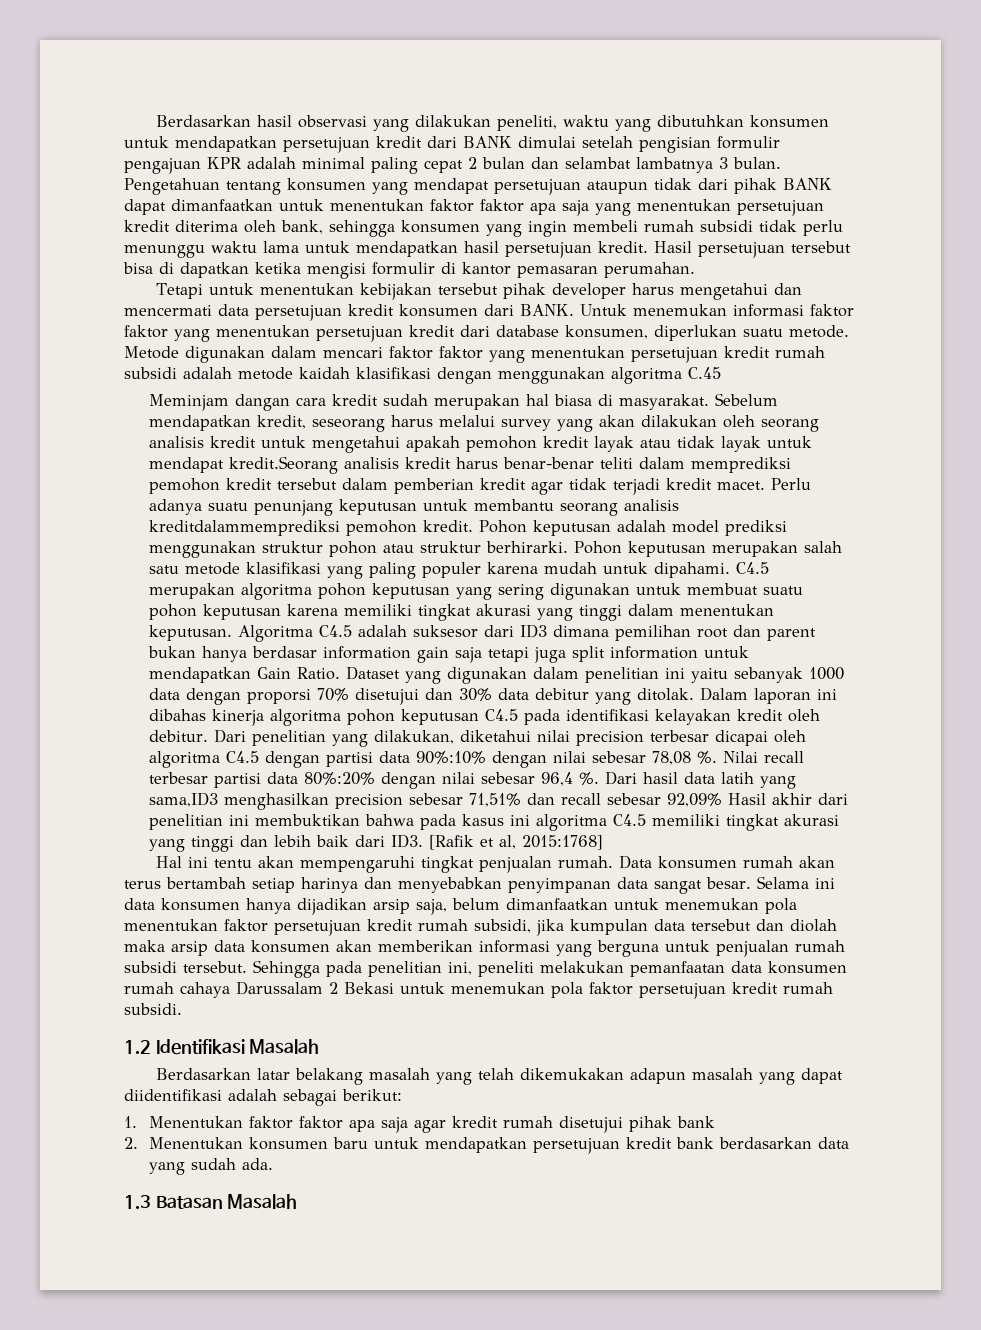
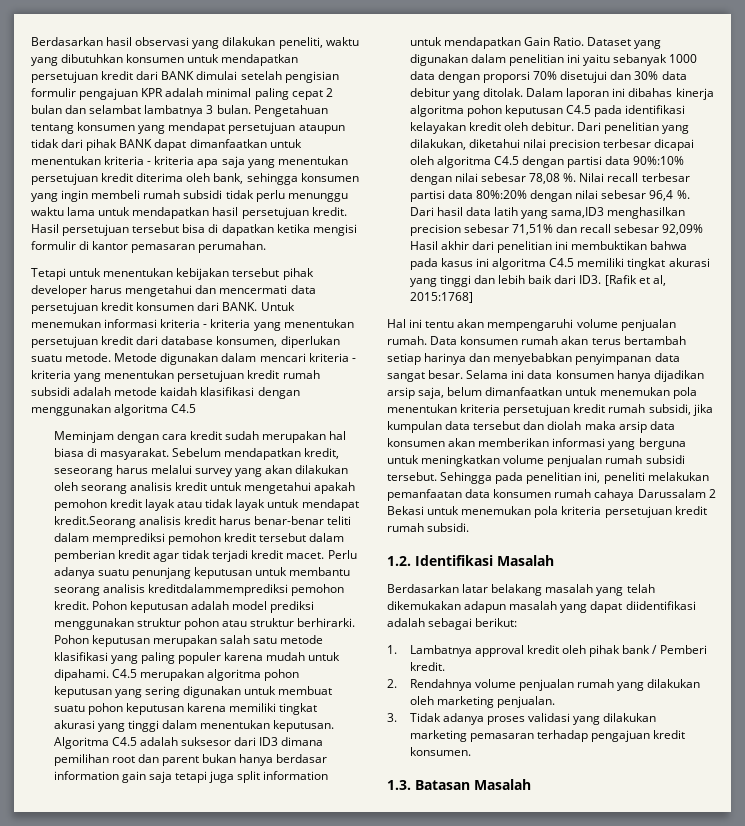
- Pengetahuan tentang konsumen yang mendapat persetujuan ataupun tidak dari pihak BANK dapat dimanfaatkan untuk menentukan faktor faktor apa saja yang menentukan persetujuan kredit diterima oleh bank, sehingga konsumen yang ingin membeli rumah subsidi tidak perlu menunggu waktu lama untuk mendapatkan hasil persetujuan kredit.
+ Pengetahuan tentang konsumen yang mendapat persetujuan ataupun tidak dari pihak BANK dapat dimanfaatkan untuk menentukan kriteria - kriteria apa saja yang menentukan persetujuan kredit diterima oleh bank, sehingga konsumen yang ingin membeli rumah subsidi tidak perlu menunggu waktu lama untuk mendapatkan hasil persetujuan kredit.
- Untuk menemukan informasi faktor faktor yang menentukan persetujuan kredit dari database konsumen, diperlukan suatu metode.
+ Untuk menemukan informasi kriteria - kriteria yang menentukan persetujuan kredit dari database konsumen, diperlukan suatu metode.
- Metode digunakan dalam mencari faktor faktor yang menentukan persetujuan kredit rumah subsidi adalah metode kaidah klasifikasi dengan menggunakan algoritma C.45
+ Metode digunakan dalam mencari kriteria - kriteria yang menentukan persetujuan kredit rumah subsidi adalah metode kaidah klasifikasi dengan menggunakan algoritma C4.5
- Meminjam dangan cara kredit sudah merupakan hal biasa di masyarakat.
+ Meminjam dengan cara kredit sudah merupakan hal biasa di masyarakat.
- Hal ini tentu akan mempengaruhi tingkat penjualan rumah.
+ Hal ini tentu akan mempengaruhi volume penjualan rumah.
- Selama ini data konsumen hanya dijadikan arsip saja, belum dimanfaatkan untuk menemukan pola menentukan faktor persetujuan kredit rumah subsidi, jika kumpulan data tersebut dan diolah maka arsip data konsumen akan memberikan informasi yang berguna untuk penjualan rumah subsidi tersebut.
+ Selama ini data konsumen hanya dijadikan arsip saja, belum dimanfaatkan untuk menemukan pola menentukan kriteria persetujuan kredit rumah subsidi, jika kumpulan data tersebut dan diolah maka arsip data konsumen akan memberikan informasi yang berguna untuk meningkatkan volume penjualan rumah subsidi tersebut.
- Sehingga pada penelitian ini, peneliti melakukan pemanfaatan data konsumen rumah cahaya Darussalam 2 Bekasi untuk menemukan pola faktor persetujuan kredit rumah subsidi.
+ Sehingga pada penelitian ini, peneliti melakukan pemanfaatan data konsumen rumah cahaya Darussalam 2 Bekasi untuk menemukan pola kriteria persetujuan kredit rumah subsidi.
- 1.2 Identifikasi Masalah
+ 1.2. Identifikasi Masalah
- 1. Menentukan faktor faktor apa saja agar kredit rumah disetujui pihak bank
- 2. Menentukan konsumen baru untuk mendapatkan persetujuan kredit bank berdasarkan data yang sudah ada.
- 1.3 Batasan Masalah
+ 1. Lambatnya approval kredit oleh pihak bank / Pemberi kredit.
+ 2. Rendahnya volume penjualan rumah yang dilakukan oleh marketing penjualan.
+ 3. Tidak adanya proses validasi yang dilakukan marketing pemasaran terhadap pengajuan kredit konsumen.
+ 1.3. Batasan Masalah

